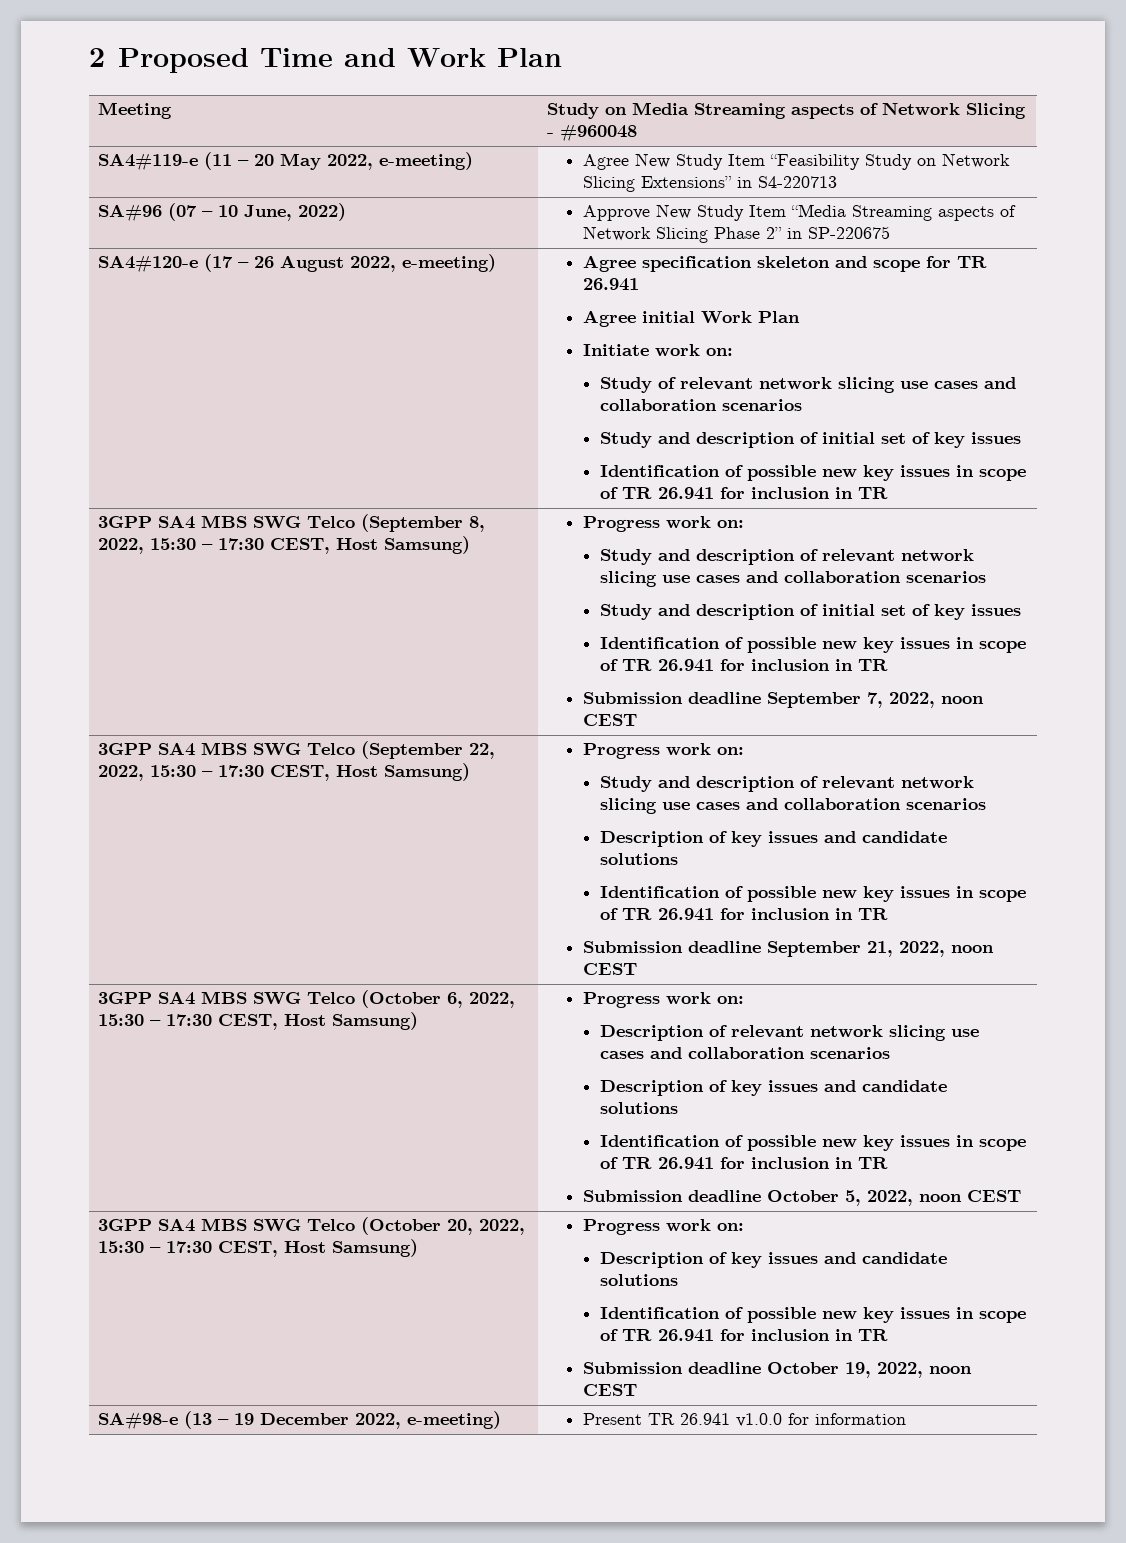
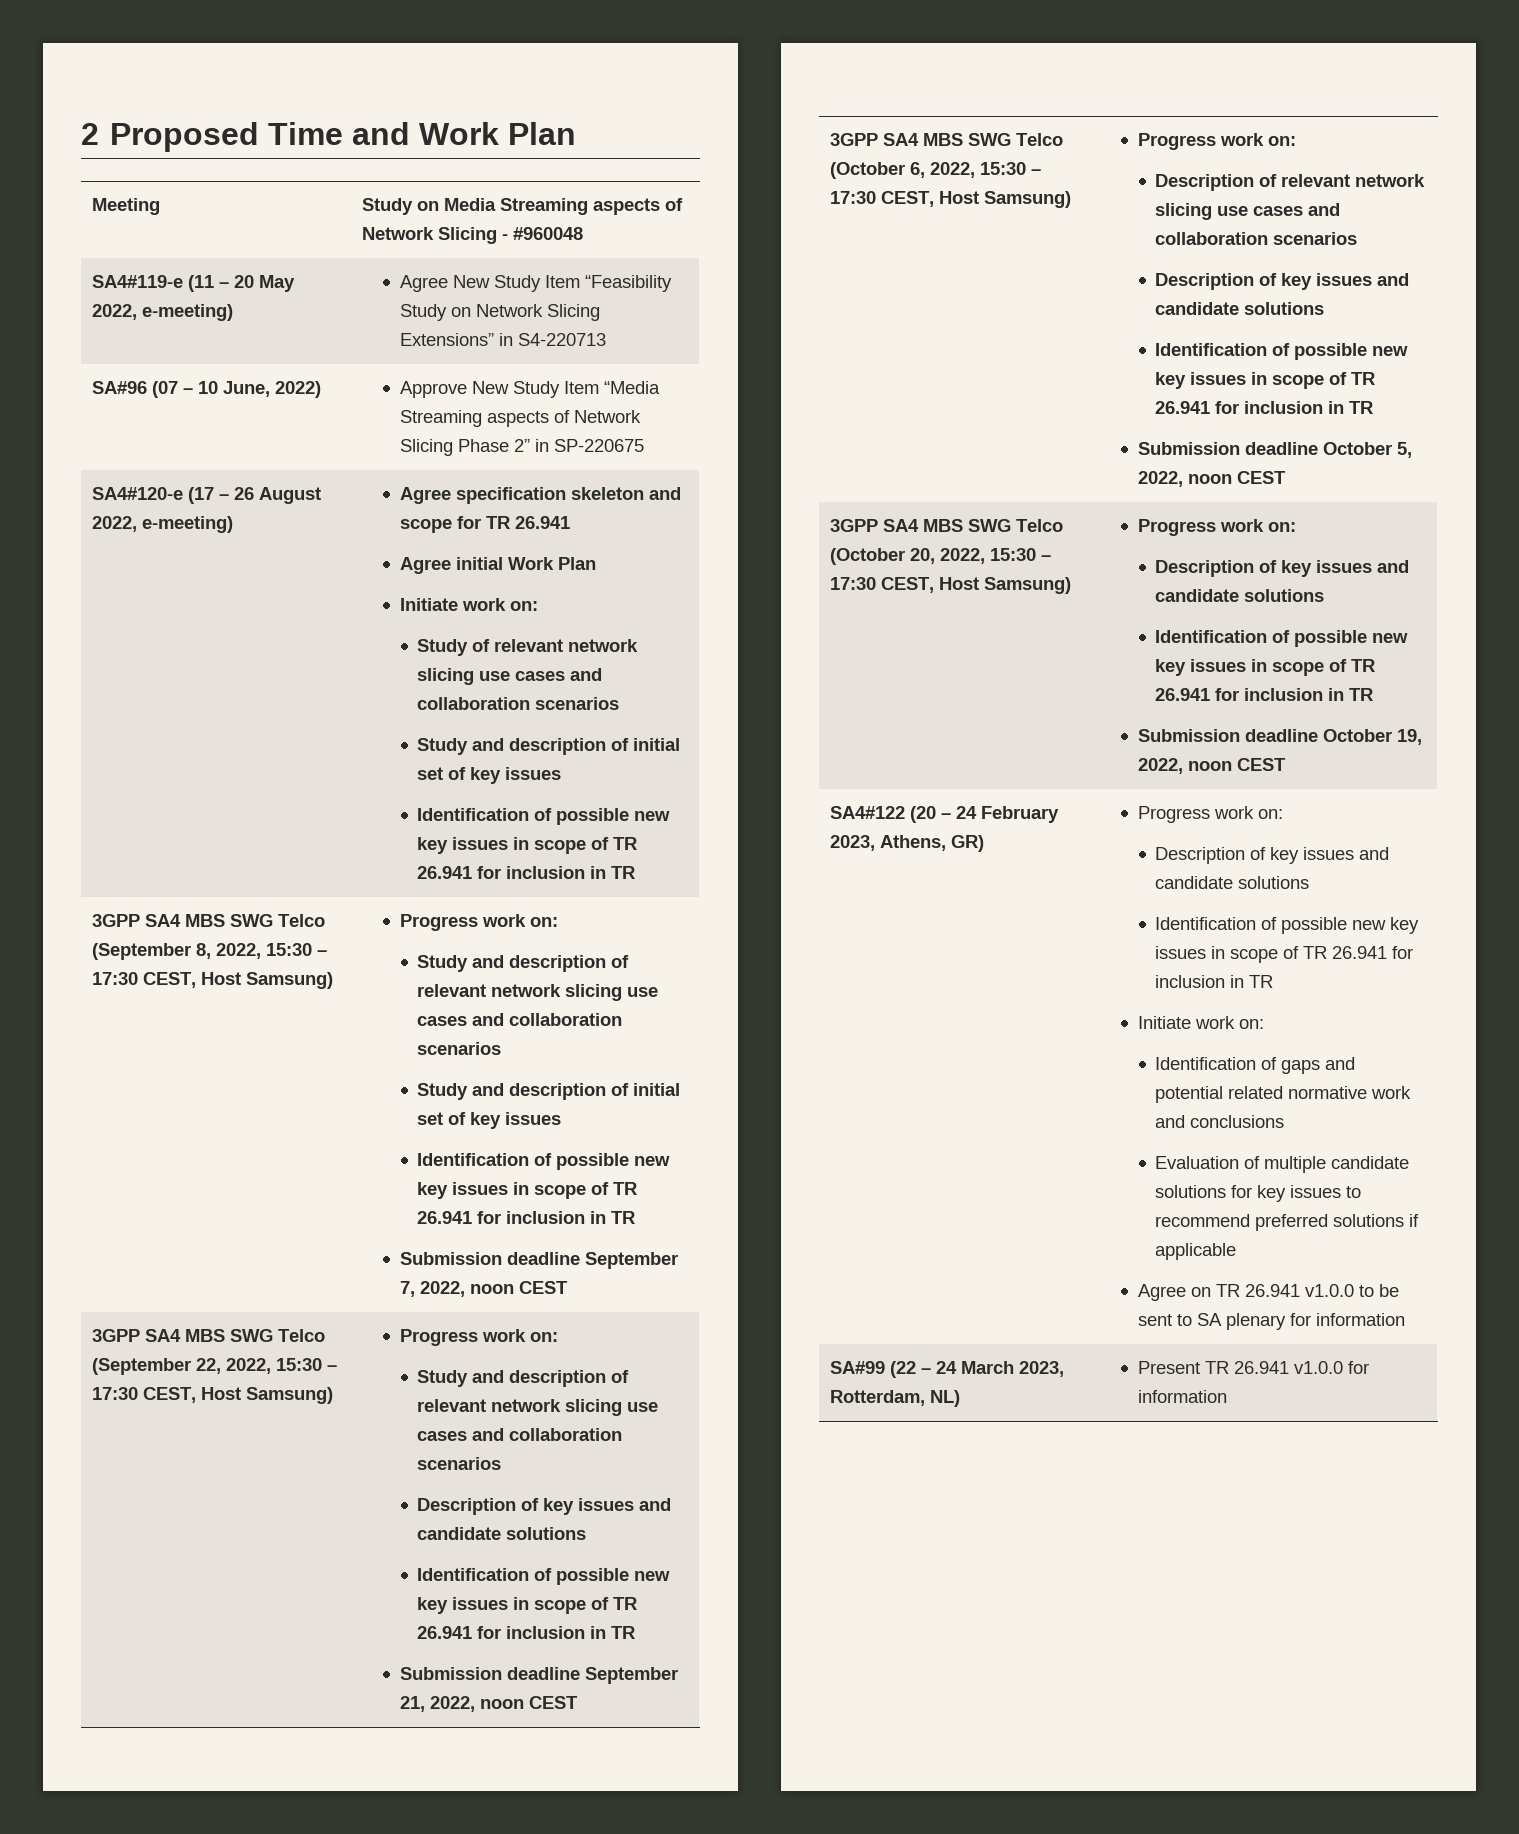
- SA#98-e (13 – 19 December 2022, e-meeting) | Present TR 26.941 v1.0.0 for information
+ SA4#122 (20 – 24 February 2023, Athens, GR) | Progress work on:
+ Description of key issues and candidate solutions
+ Identification of possible new key issues in scope of TR 26.941 for inclusion in TR
+ Initiate work on:
+ Identification of gaps and potential related normative work and conclusions
+ Evaluation of multiple candidate solutions for key issues to recommend preferred solutions if applicable
+ Agree on TR 26.941 v1.0.0 to be sent to SA plenary for information
+ SA#99 (22 – 24 March 2023, Rotterdam, NL) | Present TR 26.941 v1.0.0 for information

